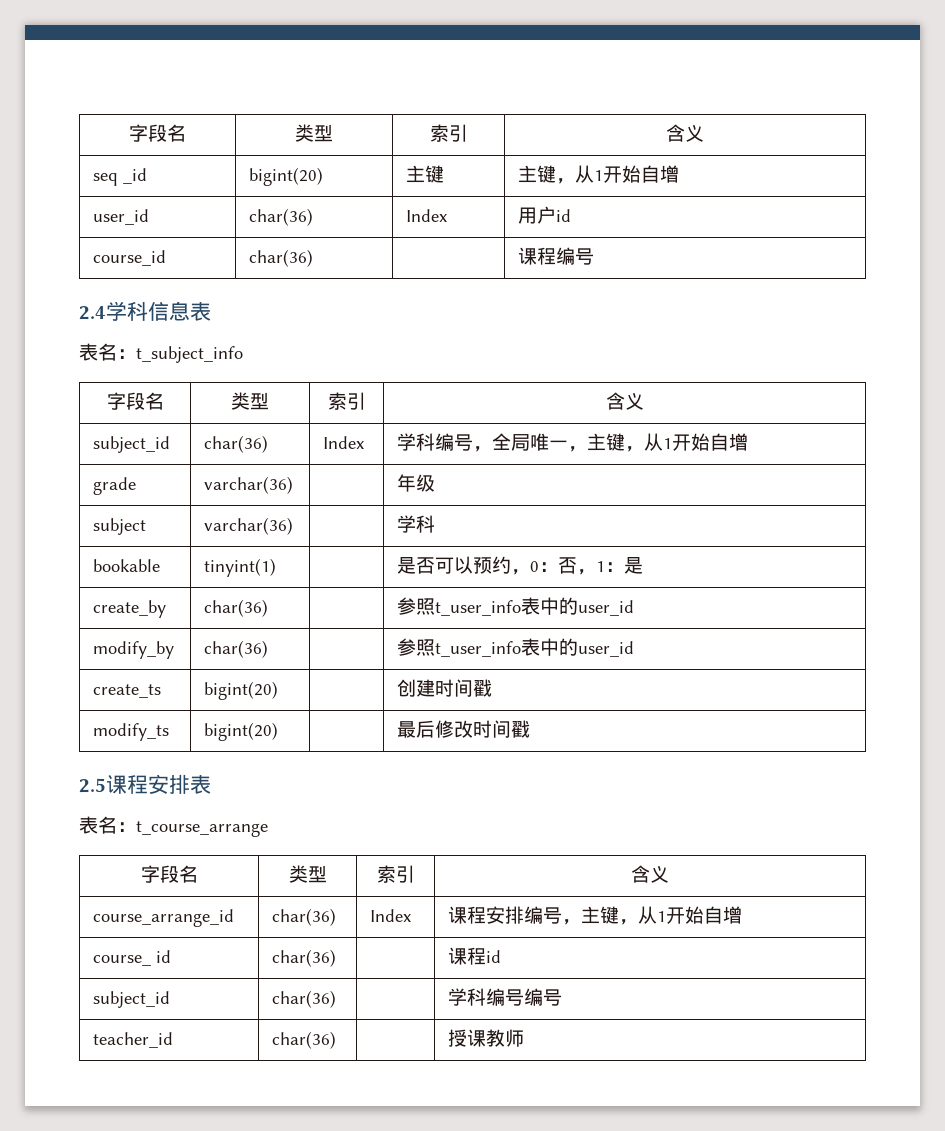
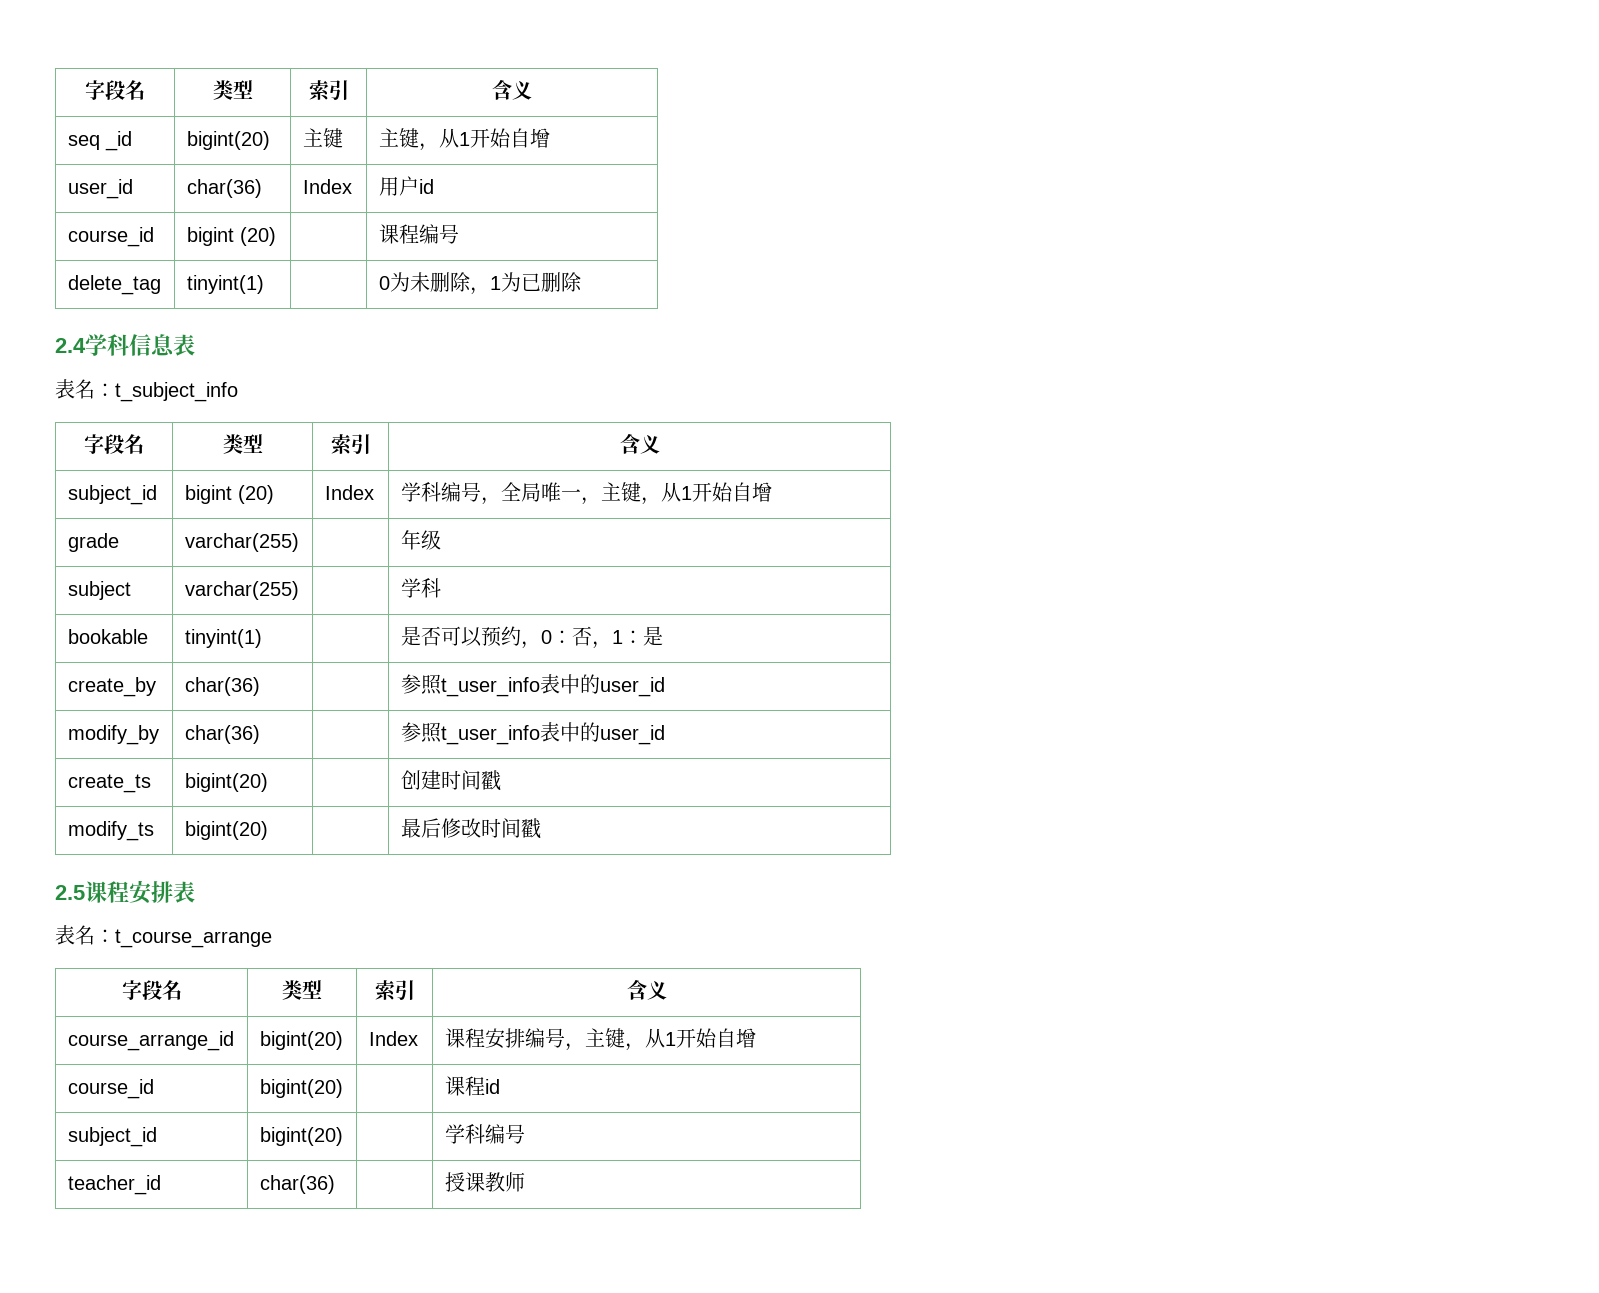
- course_id | char(36) | | 课程编号
+ course_id | bigint (20) | | 课程编号
+ delete_tag | tinyint(1) | | 0为未删除，1为已删除
- subject_id | char(36) | Index | 学科编号，全局唯一，主键，从1开始自增
+ subject_id | bigint (20) | Index | 学科编号，全局唯一，主键，从1开始自增
- grade | varchar(36) | | 年级
+ grade | varchar(255) | | 年级
- subject | varchar(36) | | 学科
+ subject | varchar(255) | | 学科
- course_arrange_id | char(36) | Index | 课程安排编号，主键，从1开始自增
+ course_arrange_id | bigint(20) | Index | 课程安排编号，主键，从1开始自增
- course_ id | char(36) | | 课程id
+ course_id | bigint(20) | | 课程id
- subject_id | char(36) | | 学科编号编号
+ subject_id | bigint(20) | | 学科编号

